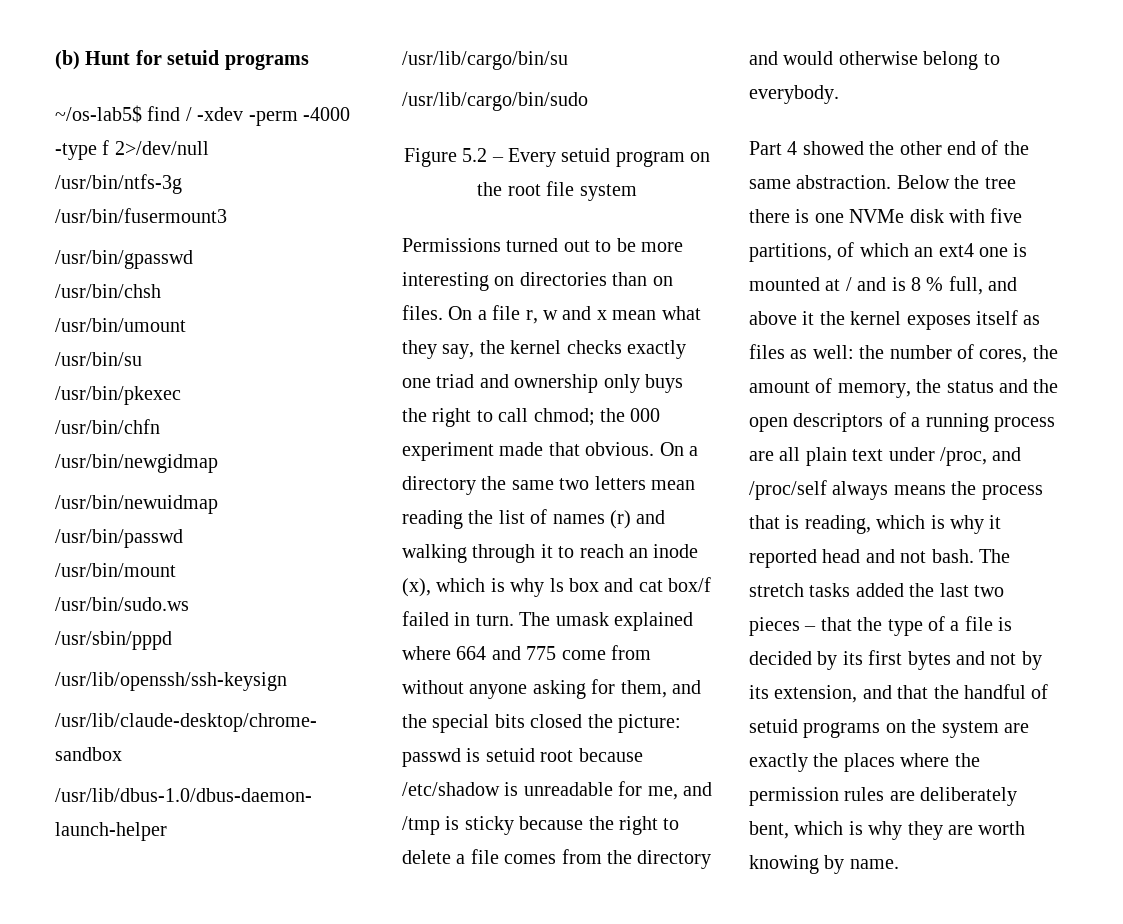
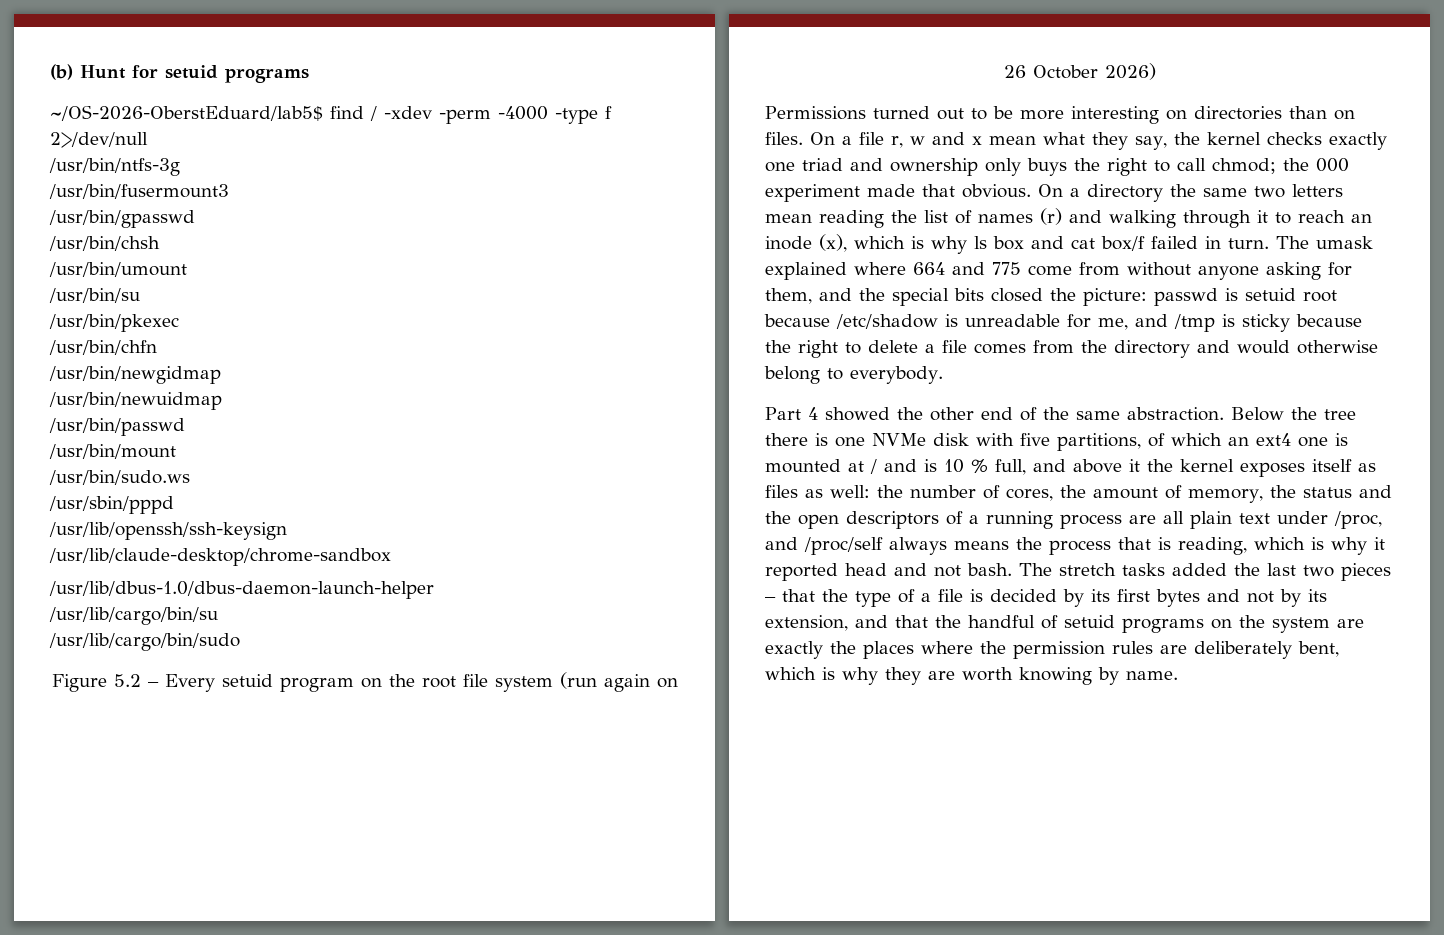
- ~/os-lab5$ find / -xdev -perm -4000 -type f 2>/dev/null
+ ~/OS-2026-OberstEduard/lab5$ find / -xdev -perm -4000 -type f 2>/dev/null
- Figure 5.2 – Every setuid program on the root file system
+ Figure 5.2 – Every setuid program on the root file system (run again on 26 October 2026)
- Below the tree there is one NVMe disk with five partitions, of which an ext4 one is mounted at / and is 8 % full, and above it the kernel exposes itself as files as well:
+ Below the tree there is one NVMe disk with five partitions, of which an ext4 one is mounted at / and is 10 % full, and above it the kernel exposes itself as files as well:

